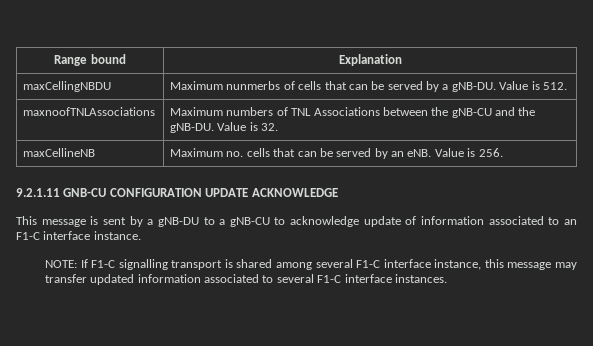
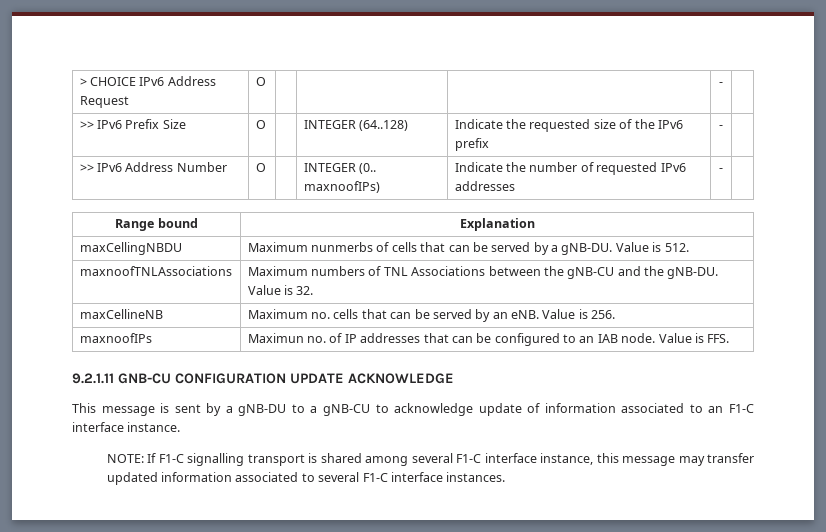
+ > CHOICE IPv6 Address Request | O | | | | - |
+ >> IPv6 Prefix Size | O | | INTEGER (64..128) | Indicate the requested size of the IPv6 prefix | - |
+ >> IPv6 Address Number | O | | INTEGER (0.. maxnoofIPs) | Indicate the number of requested IPv6 addresses | - |
+ maxnoofIPs | Maximun no. of IP addresses that can be configured to an IAB node. Value is FFS.

